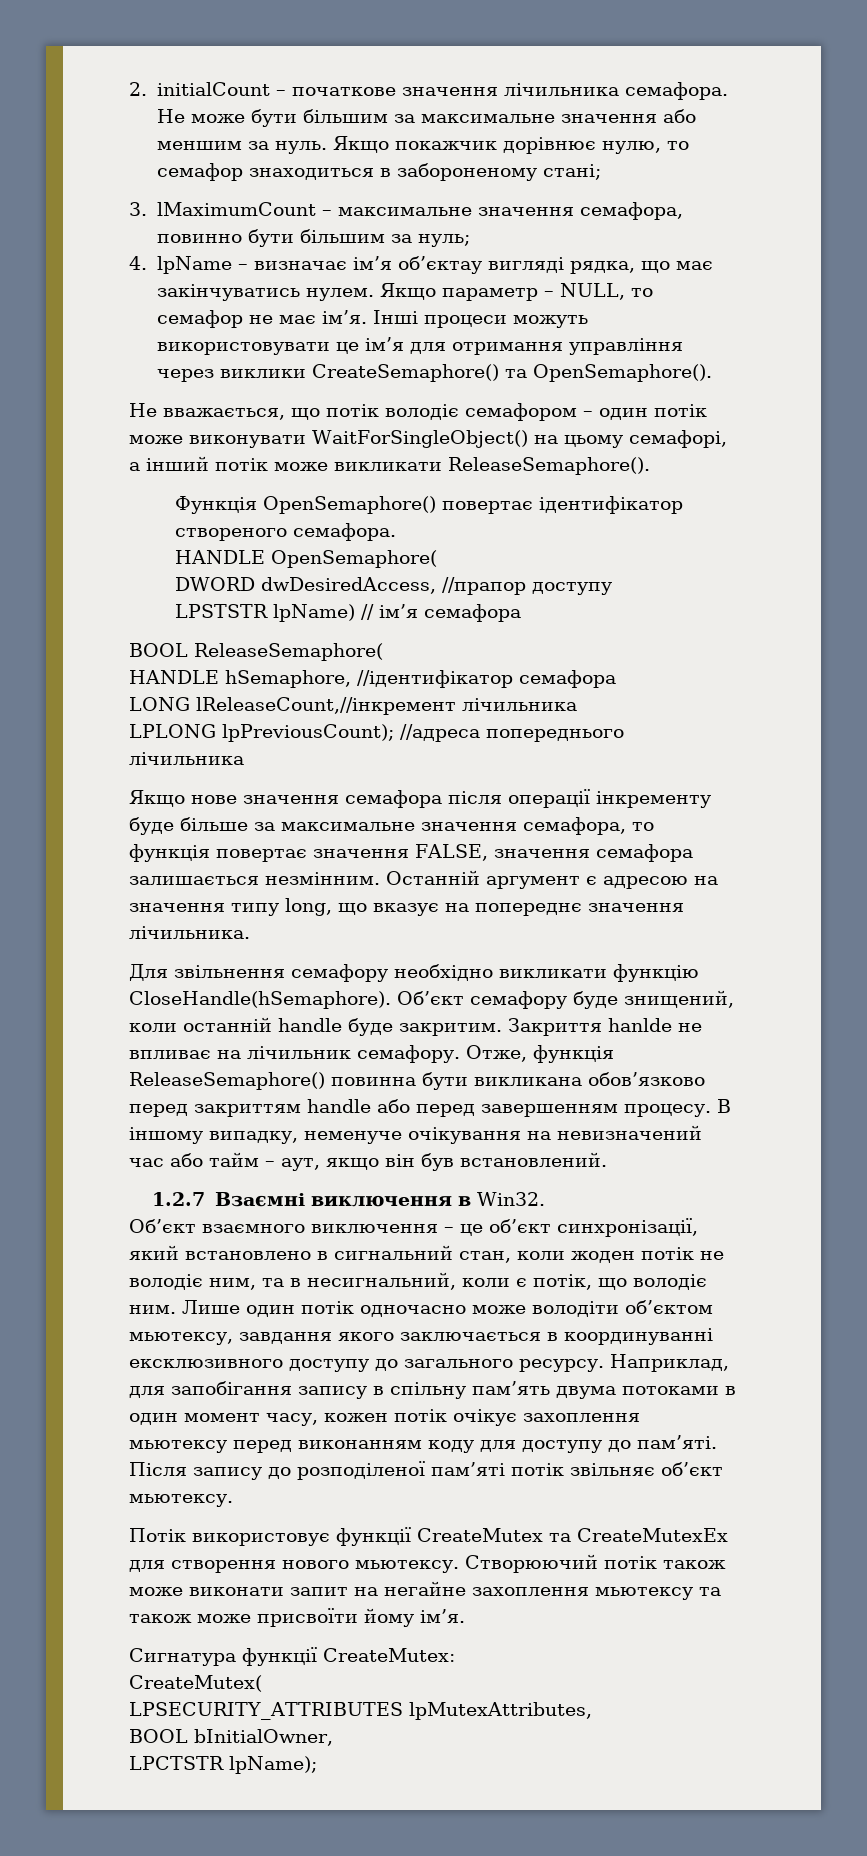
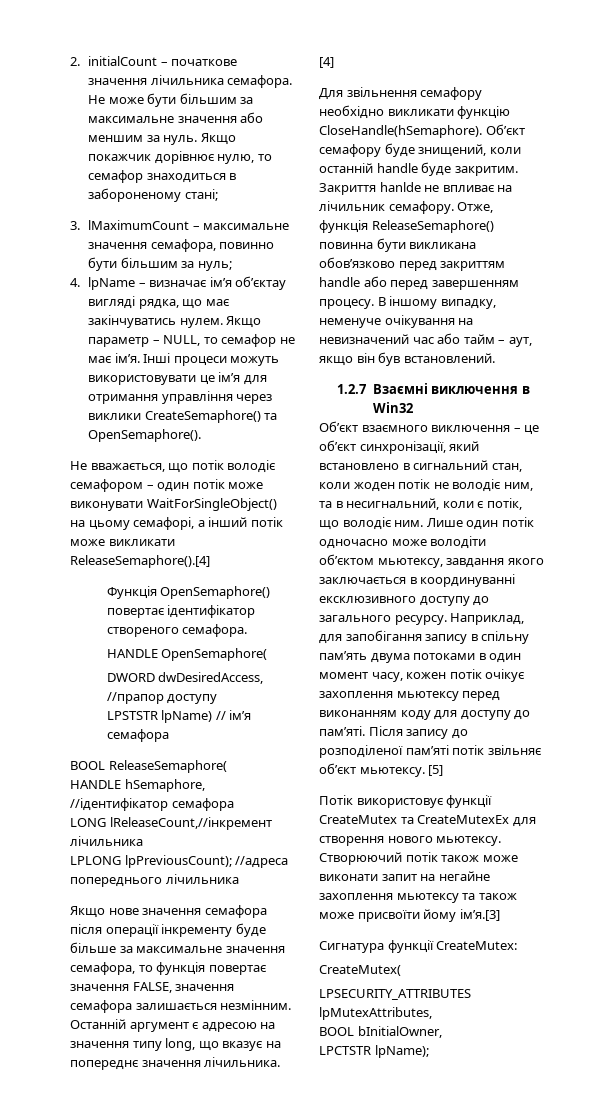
- Не вважається, що потік володіє семафором – один потік може виконувати WaitForSingleObject() на цьому семафорі, а інший потік може викликати ReleaseSemaphore().
+ Не вважається, що потік володіє семафором – один потік може виконувати WaitForSingleObject() на цьому семафорі, а інший потік може викликати ReleaseSemaphore().[4]
+ [4]
- 1.2.7 Взаємні виключення в Win32.
+ 1.2.7 Взаємні виключення в Win32
+ [5]
- Створюючий потік також може виконати запит на негайне захоплення мьютексу та також може присвоїти йому ім’я.
+ Створюючий потік також може виконати запит на негайне захоплення мьютексу та також може присвоїти йому ім’я.[3]

